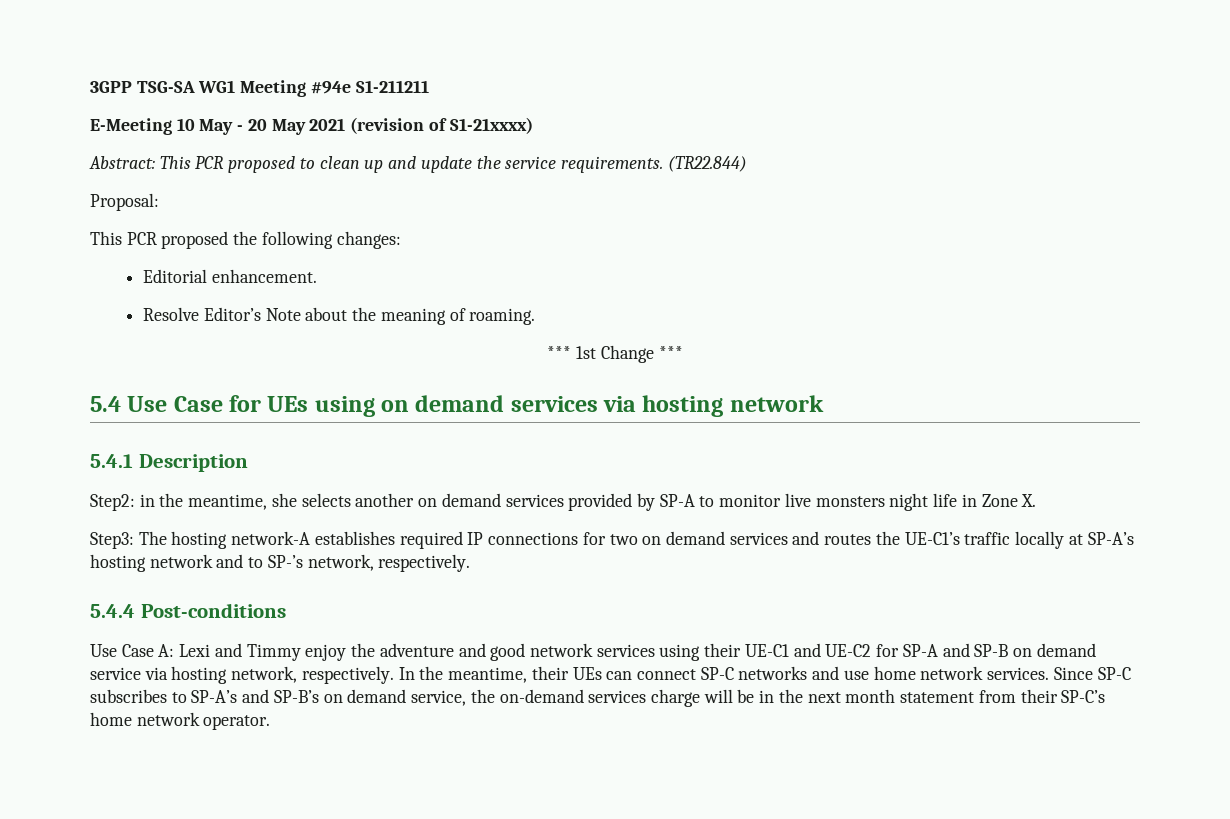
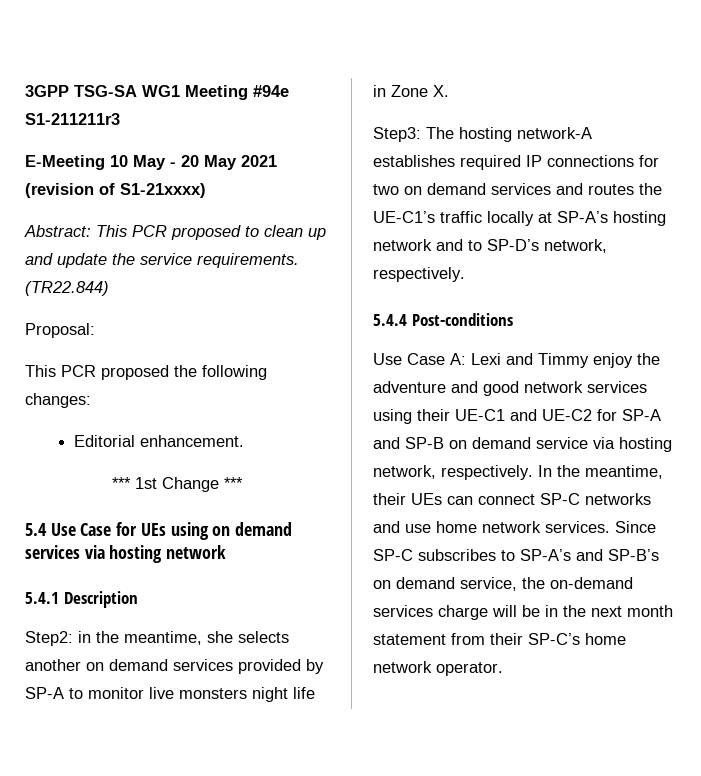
- 3GPP TSG-SA WG1 Meeting #94e S1-211211
+ 3GPP TSG-SA WG1 Meeting #94e S1-211211r3
- Resolve Editor’s Note about the meaning of roaming.
- Step3: The hosting network-A establishes required IP connections for two on demand services and routes the UE-C1’s traffic locally at SP-A’s hosting network and to SP-’s network, respectively.
+ Step3: The hosting network-A establishes required IP connections for two on demand services and routes the UE-C1’s traffic locally at SP-A’s hosting network and to SP-D’s network, respectively.

